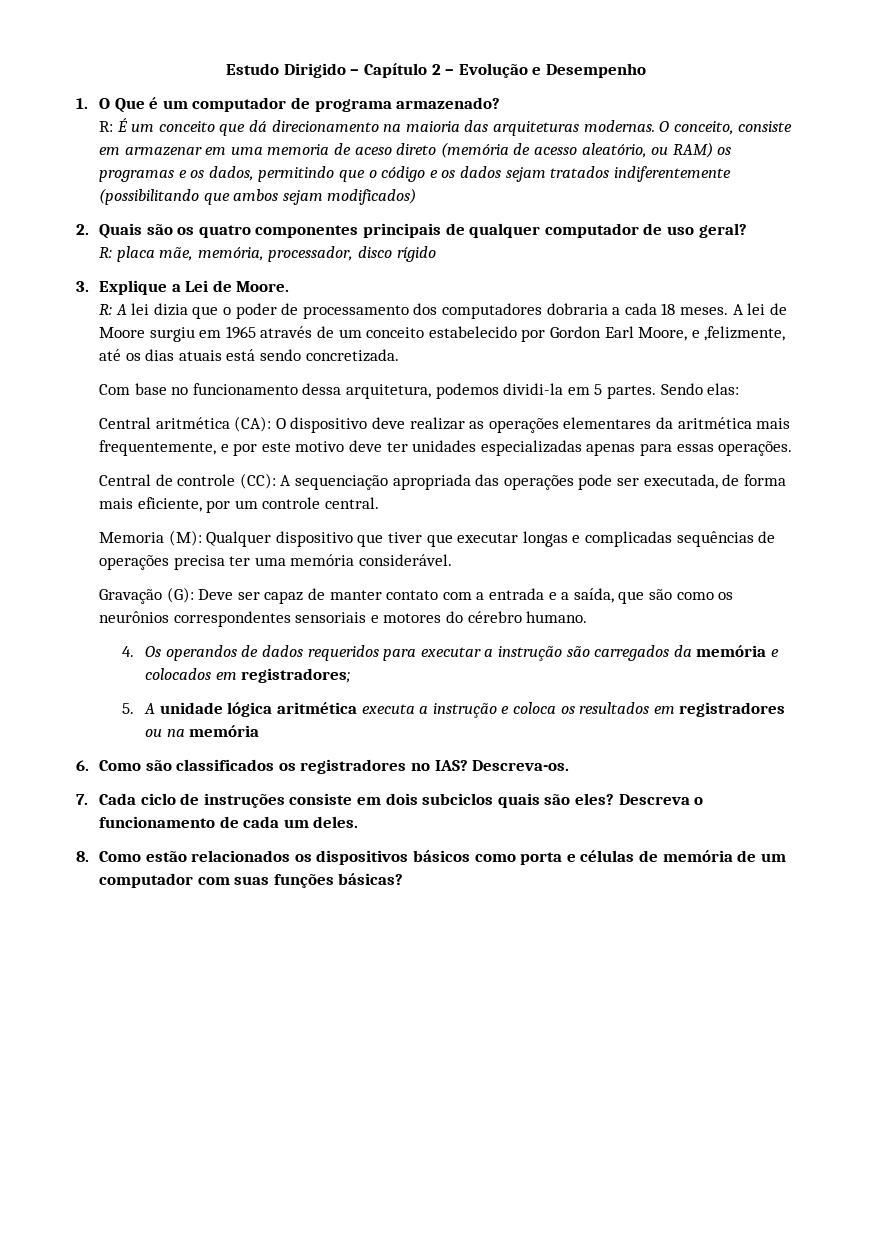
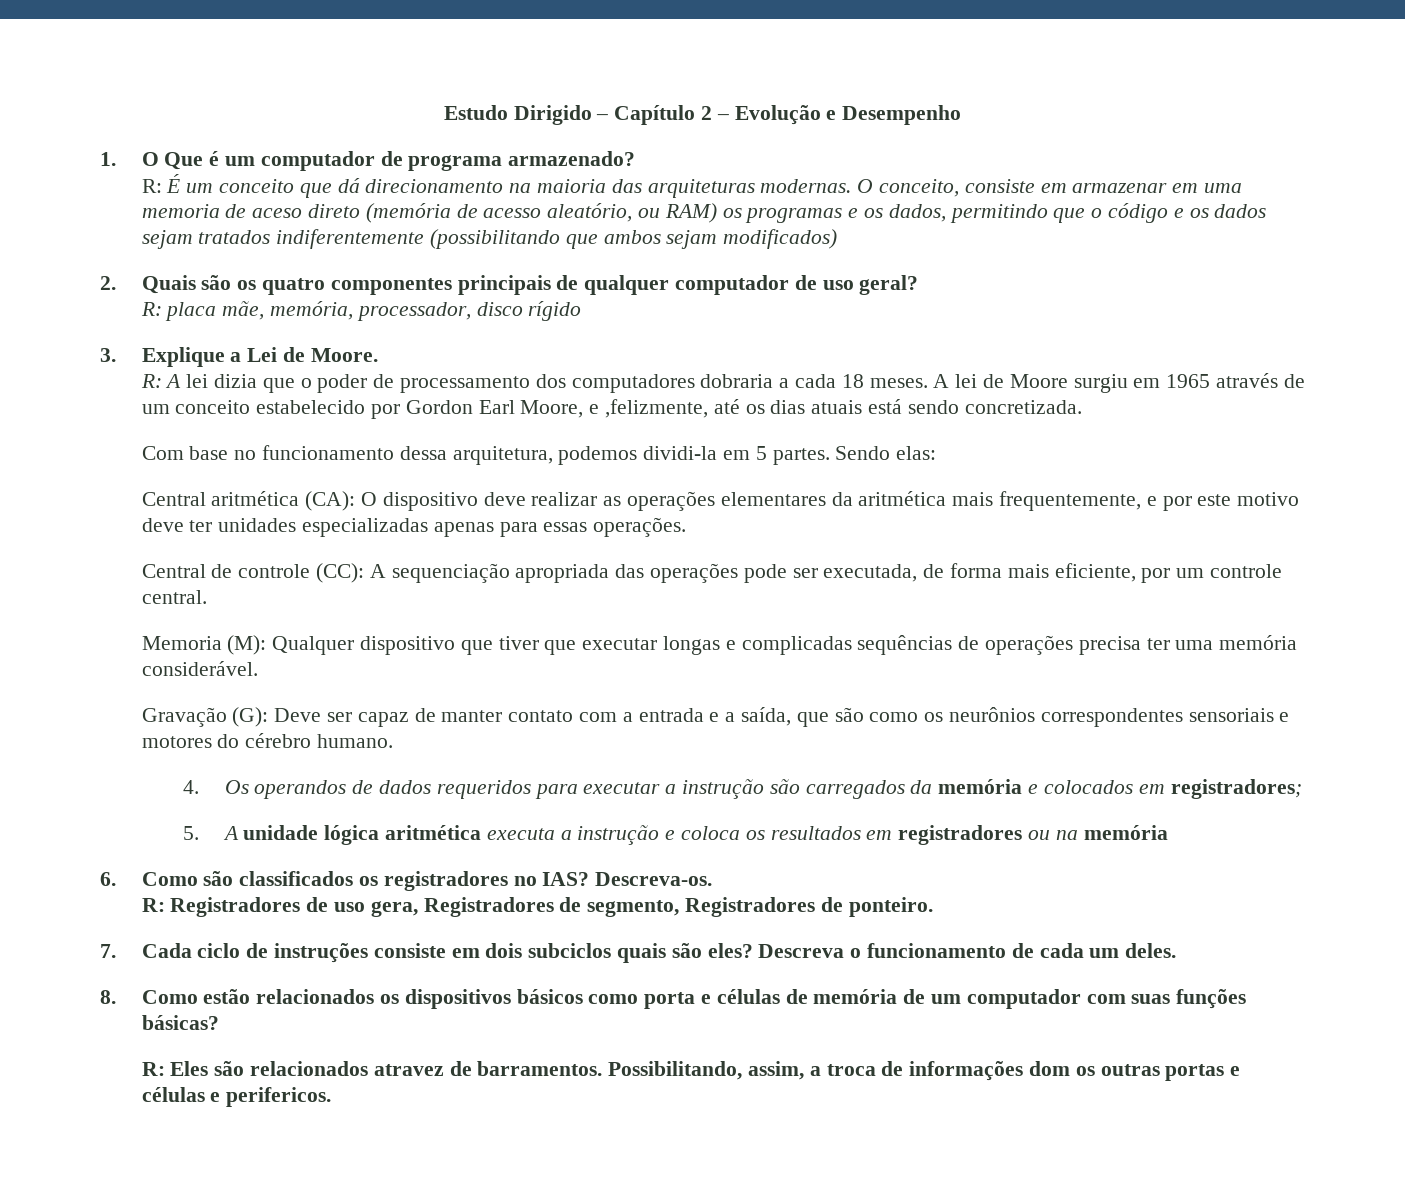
+ R: Registradores de uso gera, Registradores de segmento, Registradores de ponteiro.
+ R: Eles são relacionados atravez de barramentos. Possibilitando, assim, a troca de informações dom os outras portas e células e perifericos.

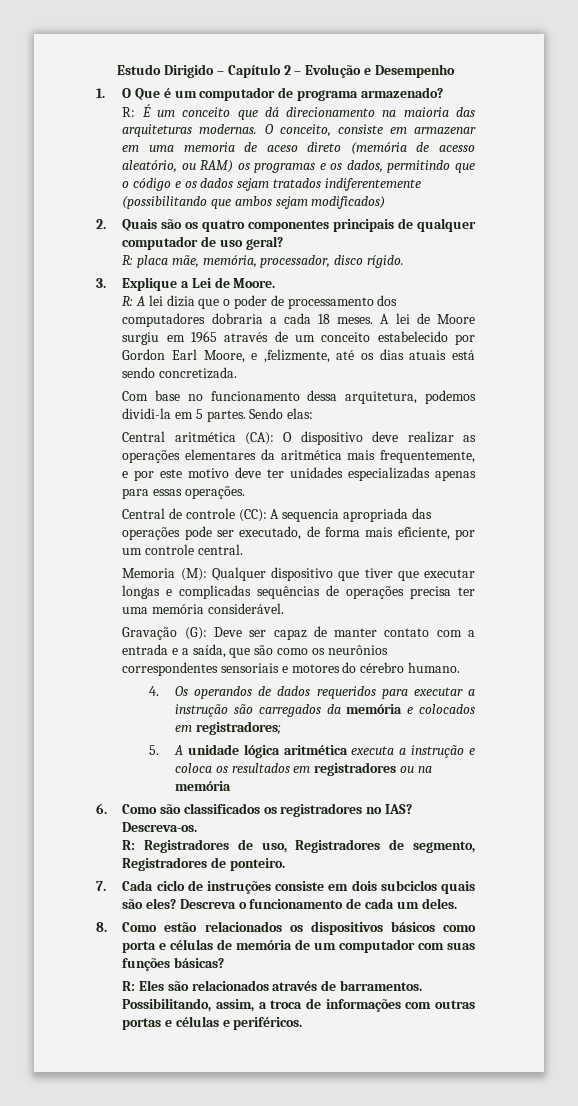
- R: placa mãe, memória, processador, disco rígido
+ R: placa mãe, memória, processador, disco rígido.
- Central de controle (CC): A sequenciação apropriada das operações pode ser executada, de forma mais eficiente, por um controle central.
+ Central de controle (CC): A sequencia apropriada das operações pode ser executado, de forma mais eficiente, por um controle central.
- R: Registradores de uso gera, Registradores de segmento, Registradores de ponteiro.
+ R: Registradores de uso, Registradores de segmento, Registradores de ponteiro.
- R: Eles são relacionados atravez de barramentos.
+ R: Eles são relacionados através de barramentos.
- Possibilitando, assim, a troca de informações dom os outras portas e células e perifericos.
+ Possibilitando, assim, a troca de informações com outras portas e células e periféricos.

